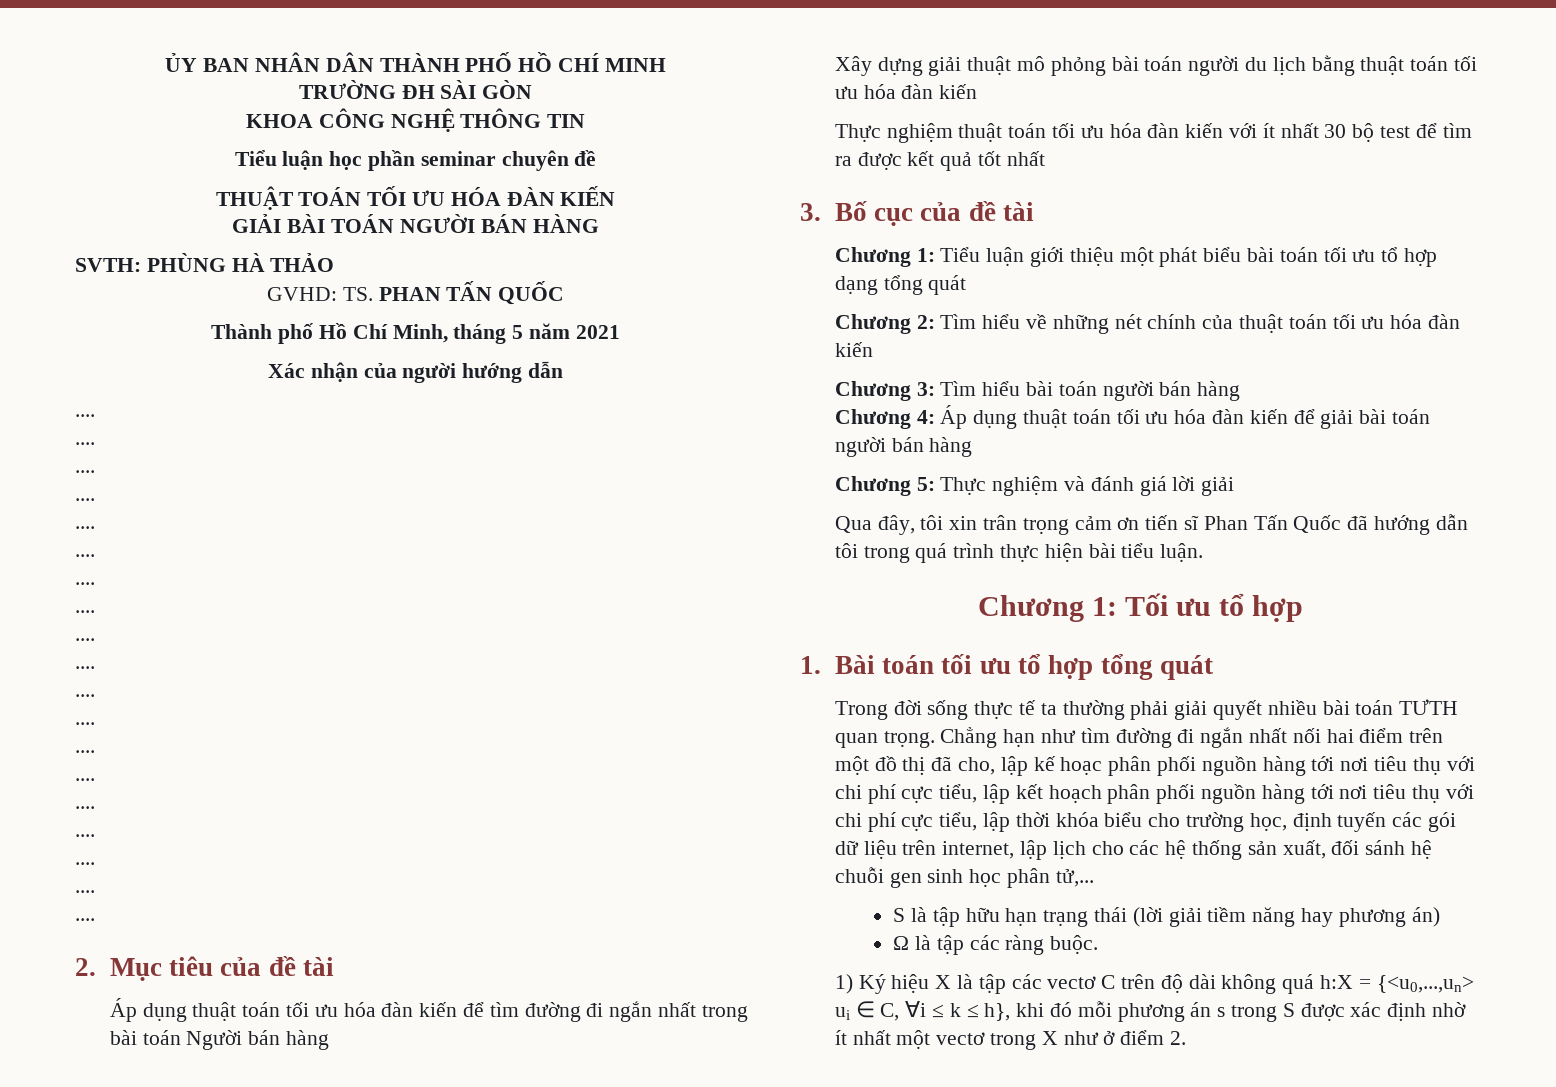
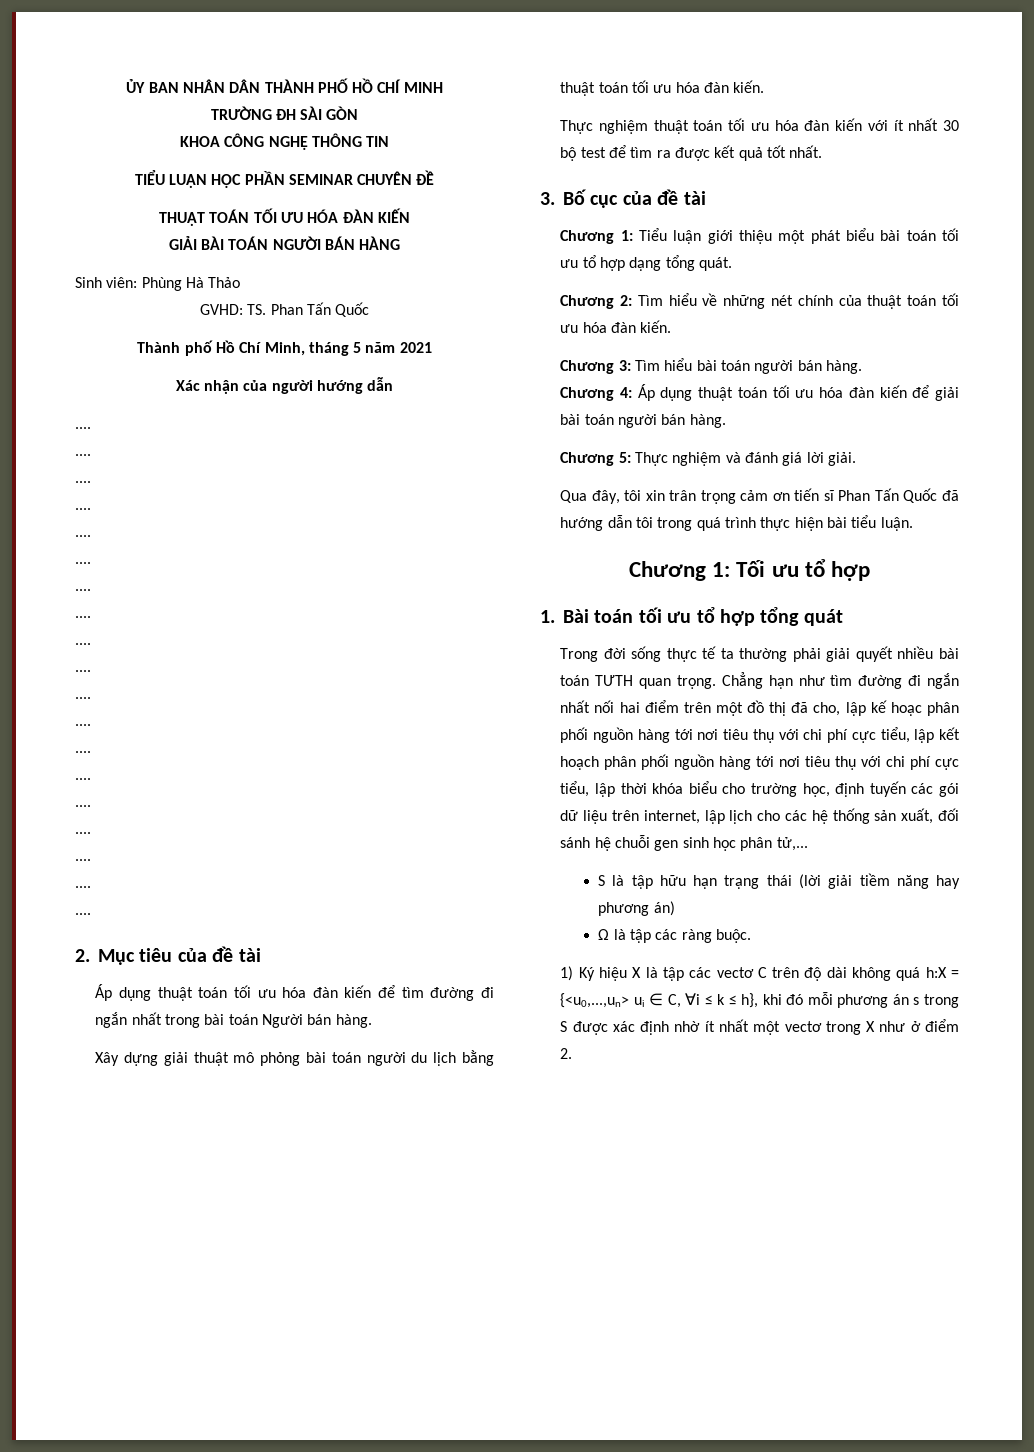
- Tiểu luận học phần seminar chuyên đề
+ TIỂU LUẬN HỌC PHẦN SEMINAR CHUYÊN ĐỀ
- SVTH: PHÙNG HÀ THẢO
+ Sinh viên: Phùng Hà Thảo
- GVHD: TS. PHAN TẤN QUỐC
+ GVHD: TS. Phan Tấn Quốc
- Áp dụng thuật toán tối ưu hóa đàn kiến để tìm đường đi ngắn nhất trong bài toán Người bán hàng
+ Áp dụng thuật toán tối ưu hóa đàn kiến để tìm đường đi ngắn nhất trong bài toán Người bán hàng.
- Xây dựng giải thuật mô phỏng bài toán người du lịch bằng thuật toán tối ưu hóa đàn kiến
+ Xây dựng giải thuật mô phỏng bài toán người du lịch bằng thuật toán tối ưu hóa đàn kiến.
- Thực nghiệm thuật toán tối ưu hóa đàn kiến với ít nhất 30 bộ test để tìm ra được kết quả tốt nhất
+ Thực nghiệm thuật toán tối ưu hóa đàn kiến với ít nhất 30 bộ test để tìm ra được kết quả tốt nhất.
- Chương 1: Tiểu luận giới thiệu một phát biểu bài toán tối ưu tổ hợp dạng tổng quát
+ Chương 1: Tiểu luận giới thiệu một phát biểu bài toán tối ưu tổ hợp dạng tổng quát.
- Chương 2: Tìm hiểu về những nét chính của thuật toán tối ưu hóa đàn kiến
+ Chương 2: Tìm hiểu về những nét chính của thuật toán tối ưu hóa đàn kiến.
- Chương 3: Tìm hiểu bài toán người bán hàng
+ Chương 3: Tìm hiểu bài toán người bán hàng.
- Chương 4: Áp dụng thuật toán tối ưu hóa đàn kiến để giải bài toán người bán hàng
+ Chương 4: Áp dụng thuật toán tối ưu hóa đàn kiến để giải bài toán người bán hàng.
- Chương 5: Thực nghiệm và đánh giá lời giải
+ Chương 5: Thực nghiệm và đánh giá lời giải.

